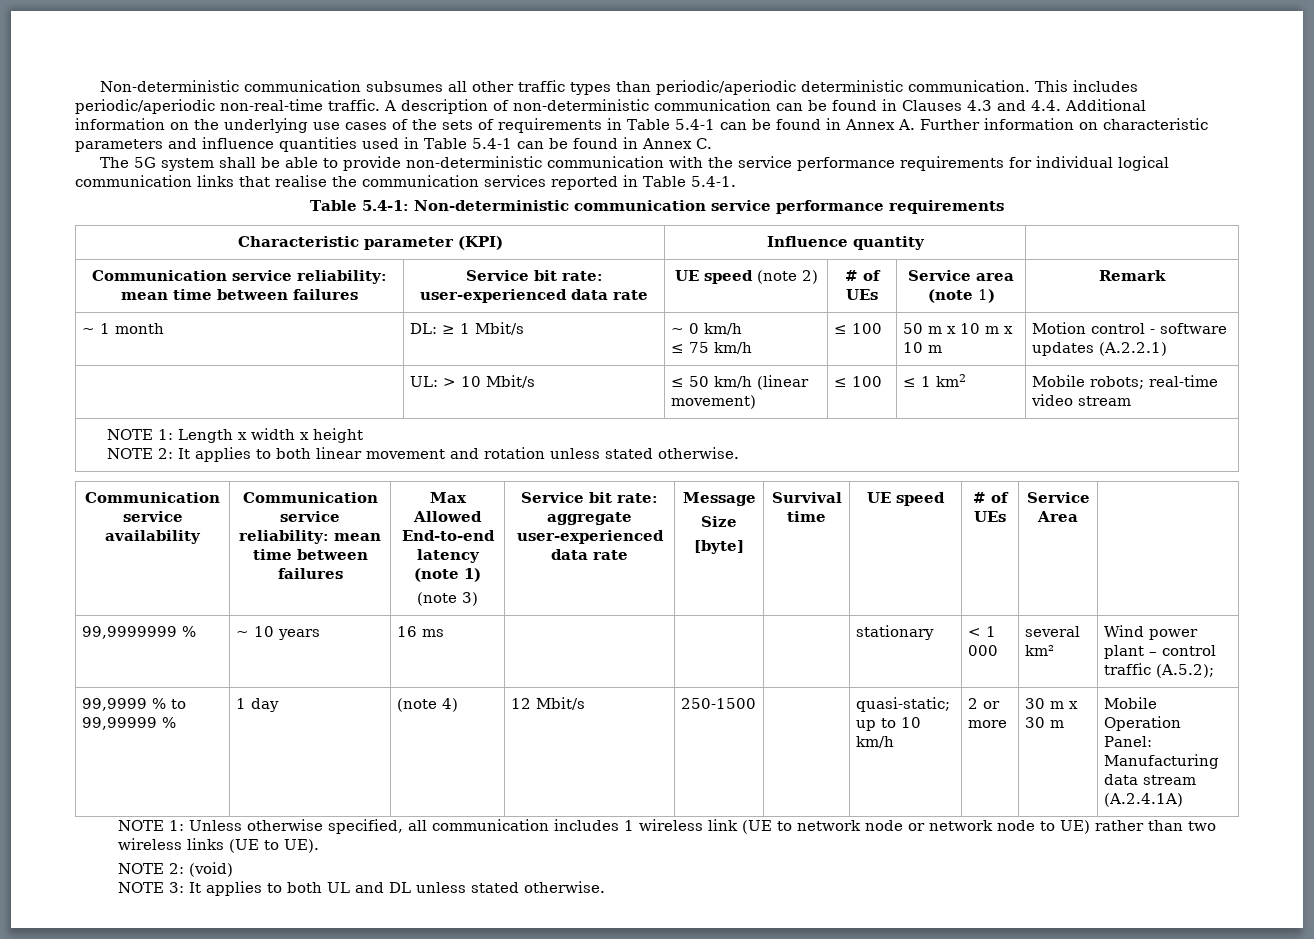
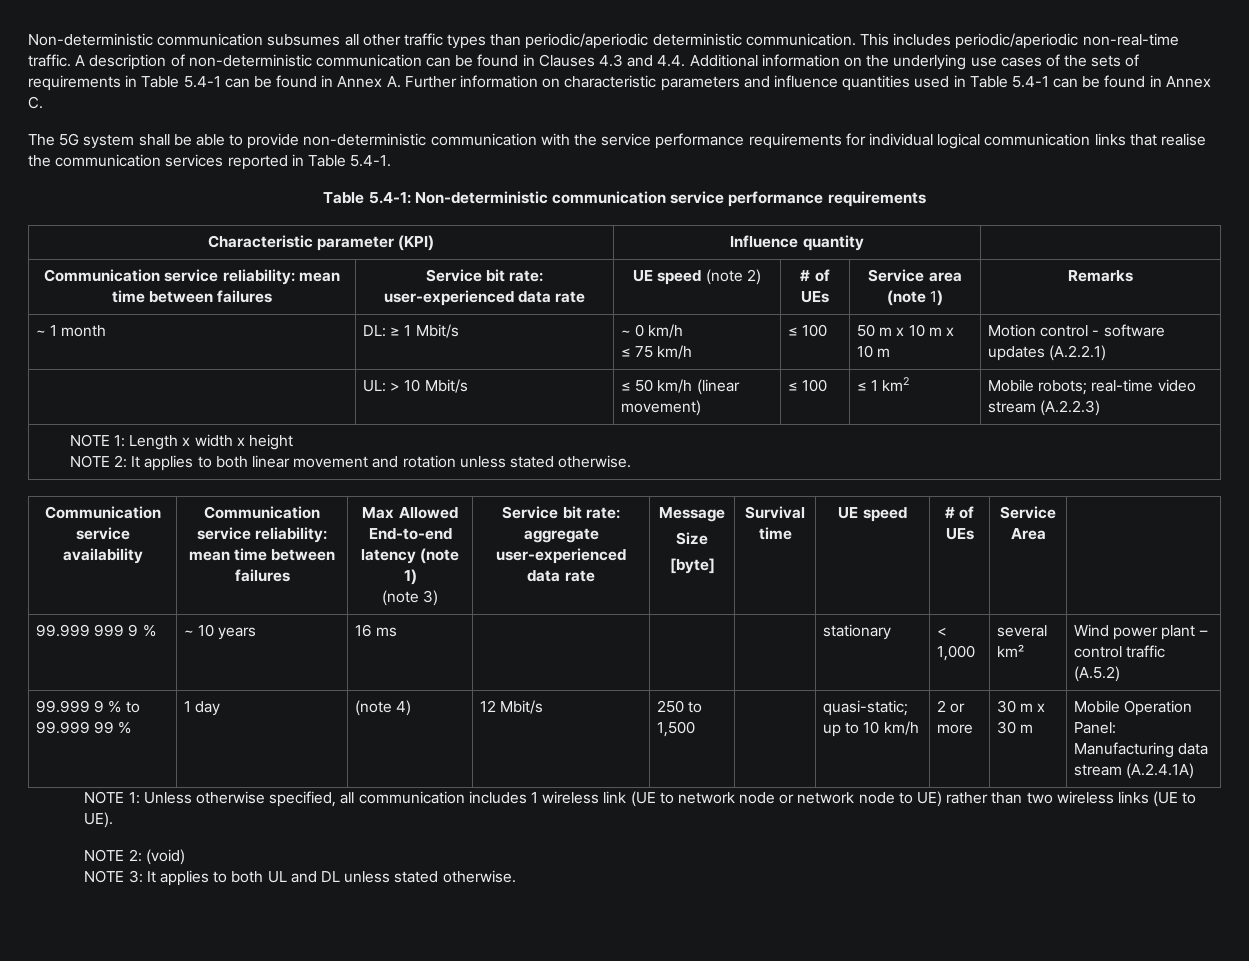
- Communication service reliability: mean time between failures | Service bit rate: user-experienced data rate | UE speed (note 2) | # of UEs | Service area (note 1) | Remark
+ Communication service reliability: mean time between failures | Service bit rate: user-experienced data rate | UE speed (note 2) | # of UEs | Service area (note 1) | Remarks
- | UL: > 10 Mbit/s | ≤ 50 km/h (linear movement) | ≤ 100 | ≤ 1 km2 | Mobile robots; real-time video stream
+ | UL: > 10 Mbit/s | ≤ 50 km/h (linear movement) | ≤ 100 | ≤ 1 km2 | Mobile robots; real-time video stream (A.2.2.3)
- 99,9999999 % | ~ 10 years | 16 ms | | | | stationary | < 1 000 | several km² | Wind power plant – control traffic (A.5.2);
- 99,9999 % to 99,99999 % | 1 day | (note 4) | 12 Mbit/s | 250-1500 | | quasi-static; up to 10 km/h | 2 or more | 30 m x 30 m | Mobile Operation Panel: Manufacturing data stream (A.2.4.1A)
+ 99.999 999 9 % | ~ 10 years | 16 ms | | | | stationary | < 1,000 | several km² | Wind power plant – control traffic (A.5.2)
+ 99.999 9 % to 99.999 99 % | 1 day | (note 4) | 12 Mbit/s | 250 to 1,500 | | quasi-static; up to 10 km/h | 2 or more | 30 m x 30 m | Mobile Operation Panel: Manufacturing data stream (A.2.4.1A)

